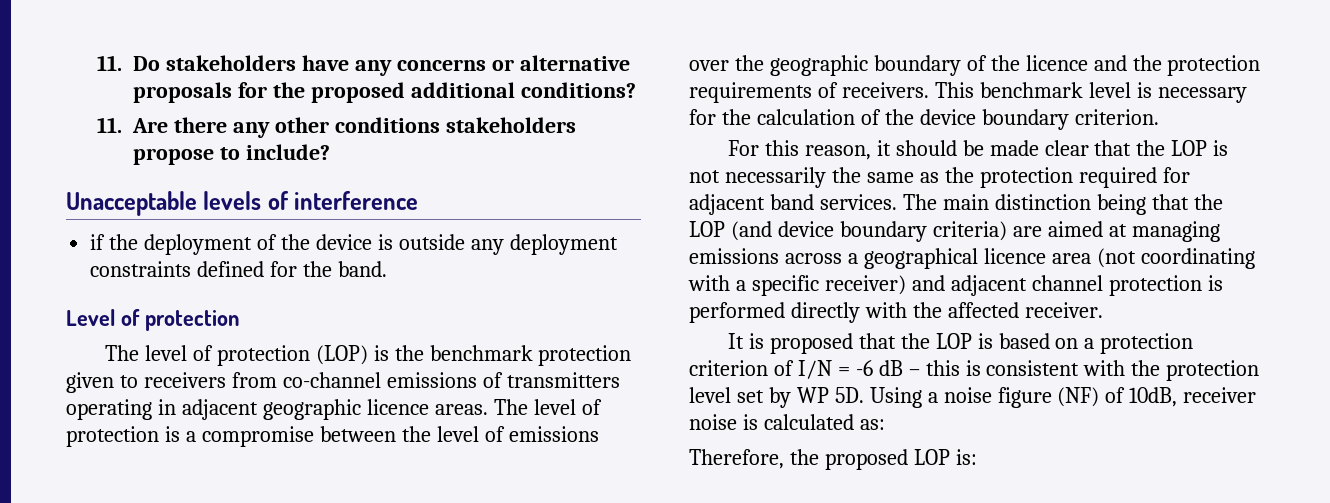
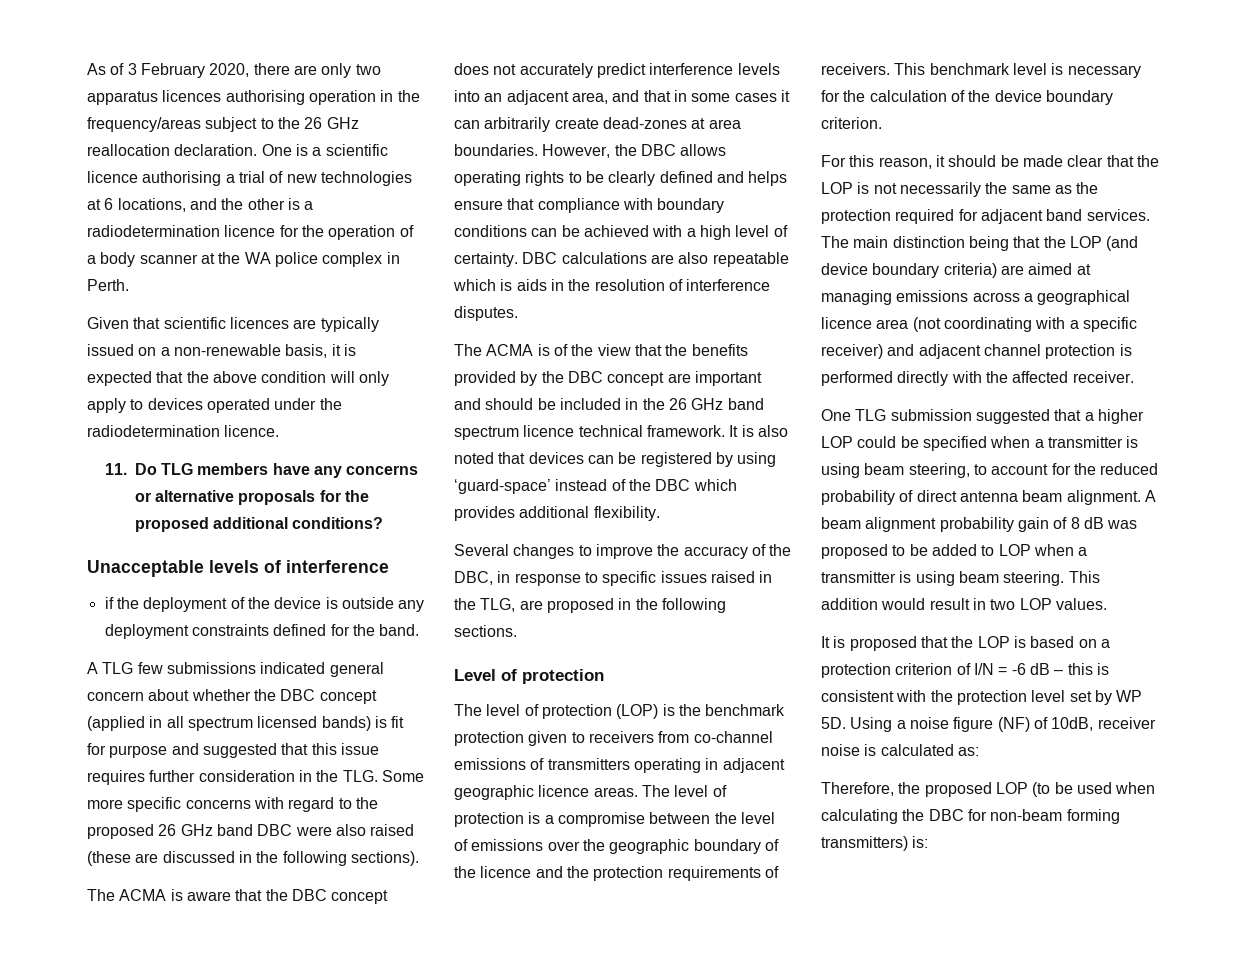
- 11. Do stakeholders have any concerns or alternative proposals for the proposed additional conditions?
+ As of 3 February 2020, there are only two apparatus licences authorising operation in the frequency/areas subject to the 26 GHz reallocation declaration. One is a scientific licence authorising a trial of new technologies at 6 locations, and the other is a radiodetermination licence for the operation of a body scanner at the WA police complex in Perth.
+ Given that scientific licences are typically issued on a non-renewable basis, it is expected that the above condition will only apply to devices operated under the radiodetermination licence.
+ 11. Do TLG members have any concerns or alternative proposals for the proposed additional conditions?
- 11. Are there any other conditions stakeholders propose to include?
+ A TLG few submissions indicated general concern about whether the DBC concept (applied in all spectrum licensed bands) is fit for purpose and suggested that this issue requires further consideration in the TLG. Some more specific concerns with regard to the proposed 26 GHz band DBC were also raised (these are discussed in the following sections).
+ The ACMA is aware that the DBC concept does not accurately predict interference levels into an adjacent area, and that in some cases it can arbitrarily create dead-zones at area boundaries. However, the DBC allows operating rights to be clearly defined and helps ensure that compliance with boundary conditions can be achieved with a high level of certainty. DBC calculations are also repeatable which is aids in the resolution of interference disputes.
+ The ACMA is of the view that the benefits provided by the DBC concept are important and should be included in the 26 GHz band spectrum licence technical framework. It is also noted that devices can be registered by using ‘guard-space’ instead of the DBC which provides additional flexibility.
+ Several changes to improve the accuracy of the DBC, in response to specific issues raised in the TLG, are proposed in the following sections.
+ One TLG submission suggested that a higher LOP could be specified when a transmitter is using beam steering, to account for the reduced probability of direct antenna beam alignment. A beam alignment probability gain of 8 dB was proposed to be added to LOP when a transmitter is using beam steering. This addition would result in two LOP values.
- Therefore, the proposed LOP is:
+ Therefore, the proposed LOP (to be used when calculating the DBC for non-beam forming transmitters) is:

